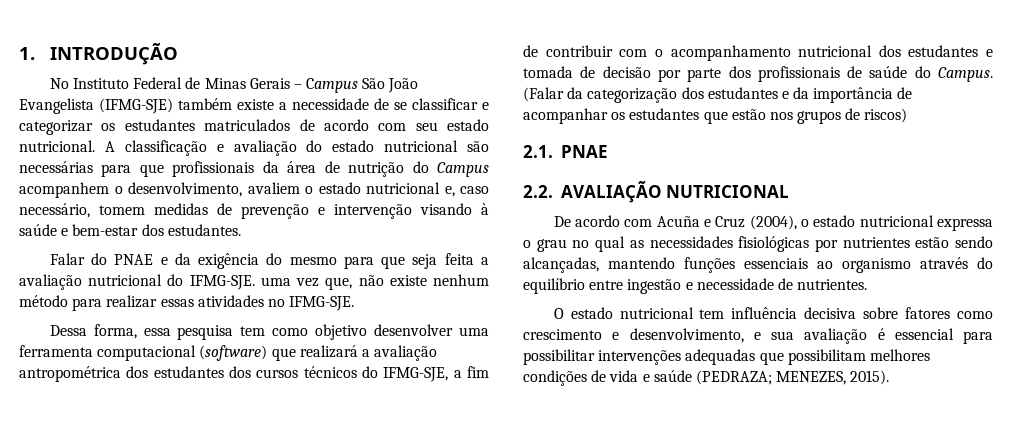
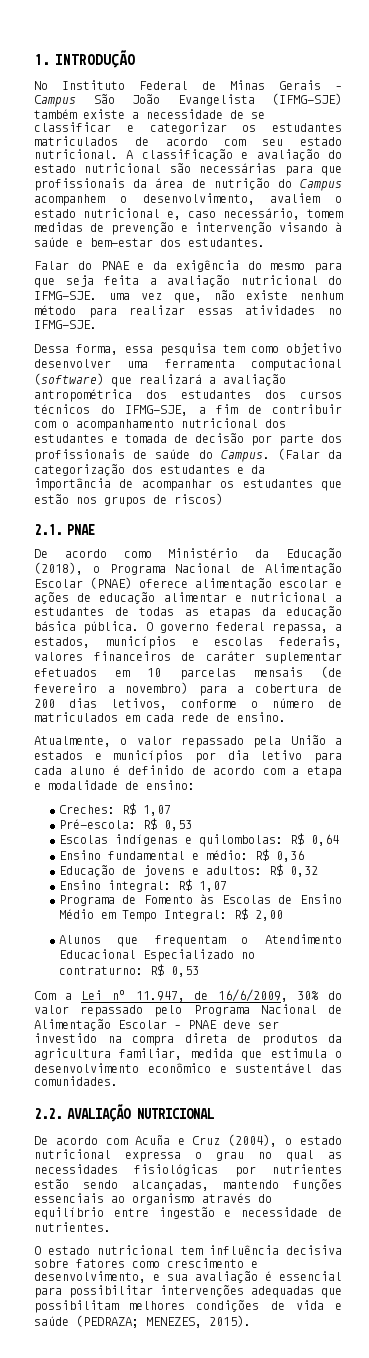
+ De acordo como Ministério da Educação (2018), o Programa Nacional de Alimentação Escolar (PNAE) oferece alimentação escolar e ações de educação alimentar e nutricional a estudantes de todas as etapas da educação básica pública. O governo federal repassa, a estados, municípios e escolas federais, valores financeiros de caráter suplementar efetuados em 10 parcelas mensais (de fevereiro a novembro) para a cobertura de 200 dias letivos, conforme o número de matriculados em cada rede de ensino.
+ Atualmente, o valor repassado pela União a estados e municípios por dia letivo para cada aluno é definido de acordo com a etapa e modalidade de ensino:
+ Creches: R$ 1,07
+ Pré-escola: R$ 0,53
+ Escolas indígenas e quilombolas: R$ 0,64
+ Ensino fundamental e médio: R$ 0,36
+ Educação de jovens e adultos: R$ 0,32
+ Ensino integral: R$ 1,07
+ Programa de Fomento às Escolas de Ensino Médio em Tempo Integral: R$ 2,00
+ Alunos que frequentam o Atendimento Educacional Especializado no contraturno: R$ 0,53
+ Com a Lei nº 11.947, de 16/6/2009, 30% do valor repassado pelo Programa Nacional de Alimentação Escolar – PNAE deve ser investido na compra direta de produtos da agricultura familiar, medida que estimula o desenvolvimento econômico e sustentável das comunidades.

